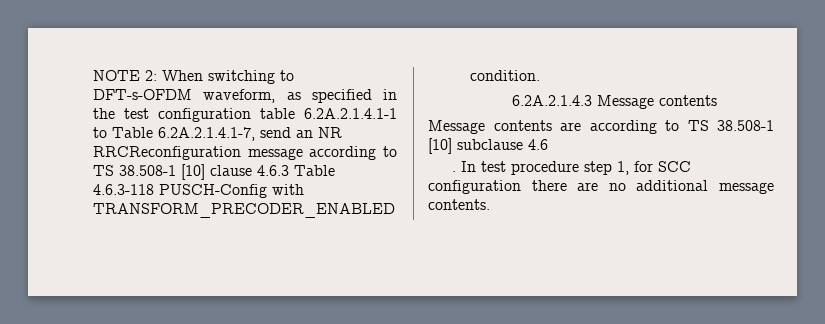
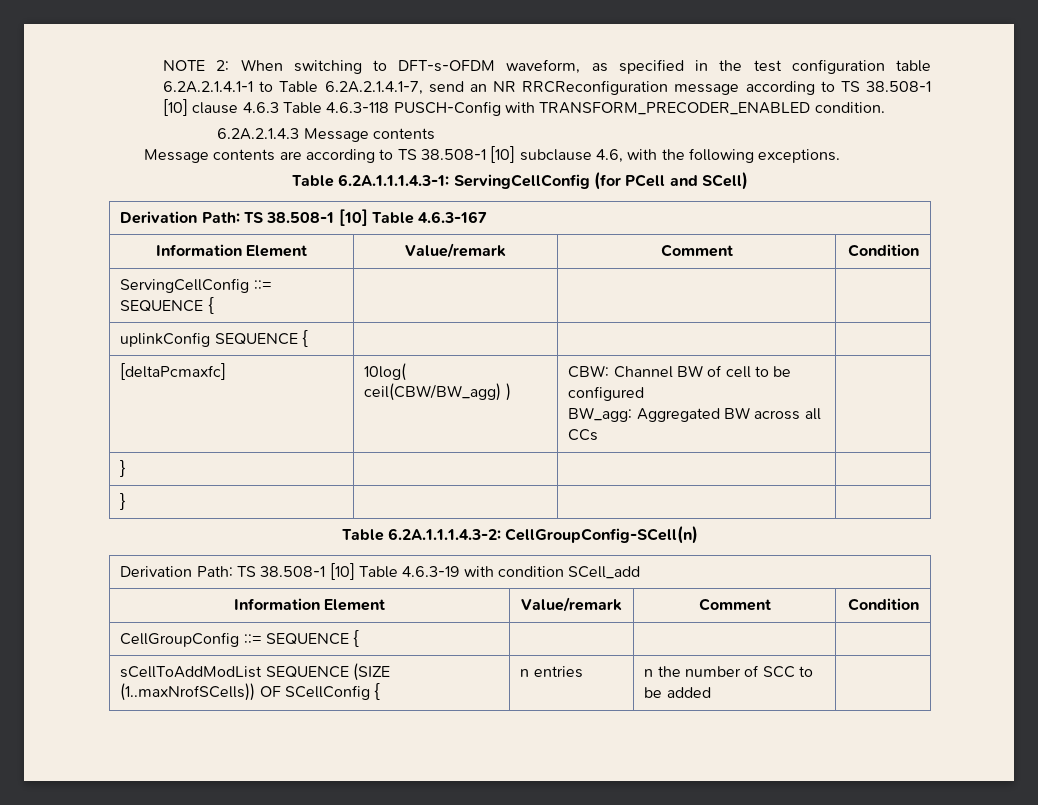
- Message contents are according to TS 38.508-1 [10] subclause 4.6
- . In test procedure step 1, for SCC configuration there are no additional message contents.
+ Message contents are according to TS 38.508-1 [10] subclause 4.6, with the following exceptions.
+ Table 6.2A.1.1.1.4.3-1: ServingCellConfig (for PCell and SCell)
+ Derivation Path: TS 38.508-1 [10] Table 4.6.3-167
+ Information Element | Value/remark | Comment | Condition
+ ServingCellConfig ::= SEQUENCE { | | |
+ uplinkConfig SEQUENCE { | | |
+ [deltaPcmaxfc] | 10log( ceil(CBW/BW_agg) ) | CBW: Channel BW of cell to be configured
+ BW_agg: Aggregated BW across all CCs |
+ } | | |
+ } | | |
+ Table 6.2A.1.1.1.4.3-2: CellGroupConfig-SCell(n)
+ Derivation Path: TS 38.508-1 [10] Table 4.6.3-19 with condition SCell_add
+ Information Element | Value/remark | Comment | Condition
+ CellGroupConfig ::= SEQUENCE { | | |
+ sCellToAddModList SEQUENCE (SIZE (1..maxNrofSCells)) OF SCellConfig { | n entries | n the number of SCC to be added |

